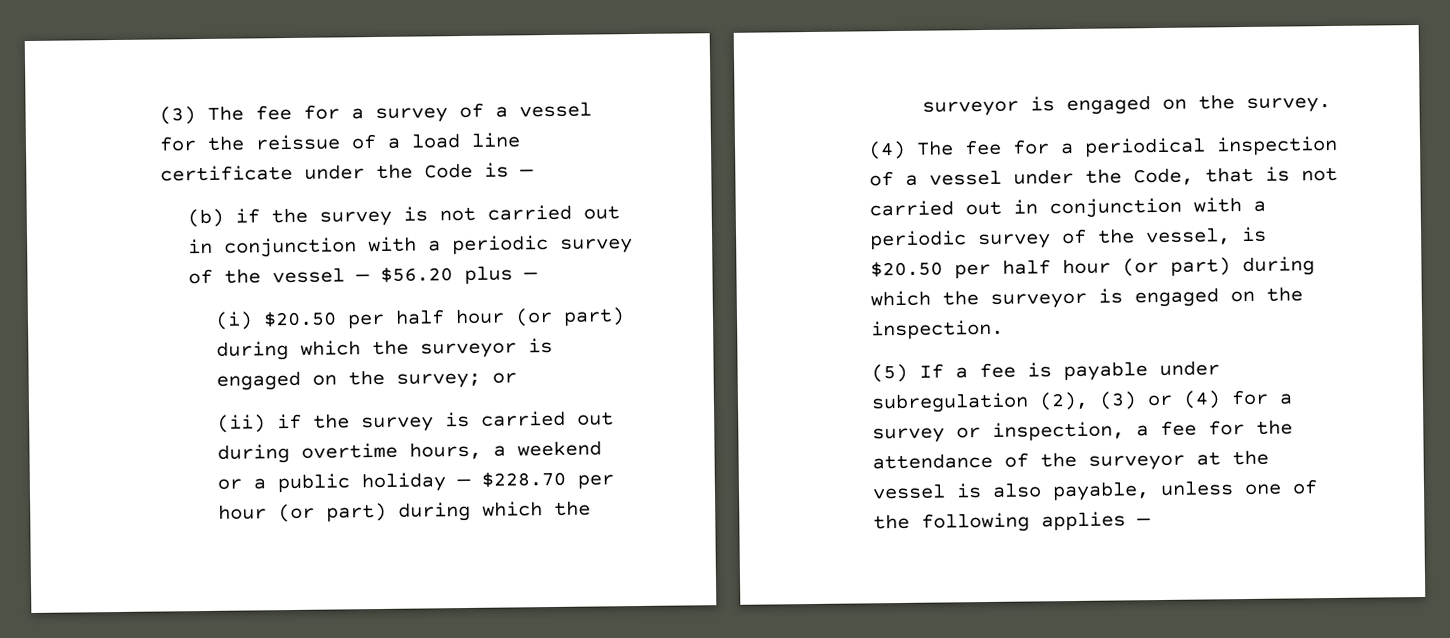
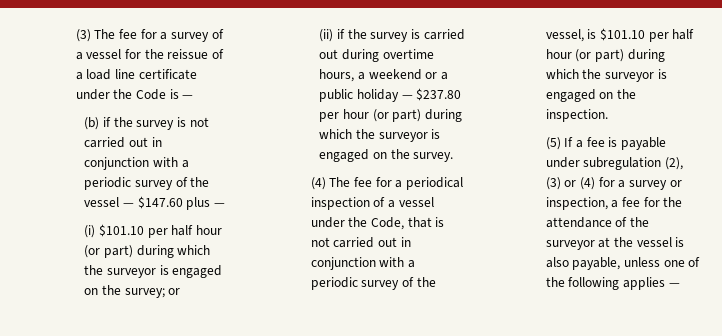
- (b) if the survey is not carried out in conjunction with a periodic survey of the vessel — $56.20 plus —
+ (b) if the survey is not carried out in conjunction with a periodic survey of the vessel — $147.60 plus —
- (i) $20.50 per half hour (or part) during which the surveyor is engaged on the survey; or
+ (i) $101.10 per half hour (or part) during which the surveyor is engaged on the survey; or
- (ii) if the survey is carried out during overtime hours, a weekend or a public holiday — $228.70 per hour (or part) during which the surveyor is engaged on the survey.
+ (ii) if the survey is carried out during overtime hours, a weekend or a public holiday — $237.80 per hour (or part) during which the surveyor is engaged on the survey.
- (4) The fee for a periodical inspection of a vessel under the Code, that is not carried out in conjunction with a periodic survey of the vessel, is $20.50 per half hour (or part) during which the surveyor is engaged on the inspection.
+ (4) The fee for a periodical inspection of a vessel under the Code, that is not carried out in conjunction with a periodic survey of the vessel, is $101.10 per half hour (or part) during which the surveyor is engaged on the inspection.

